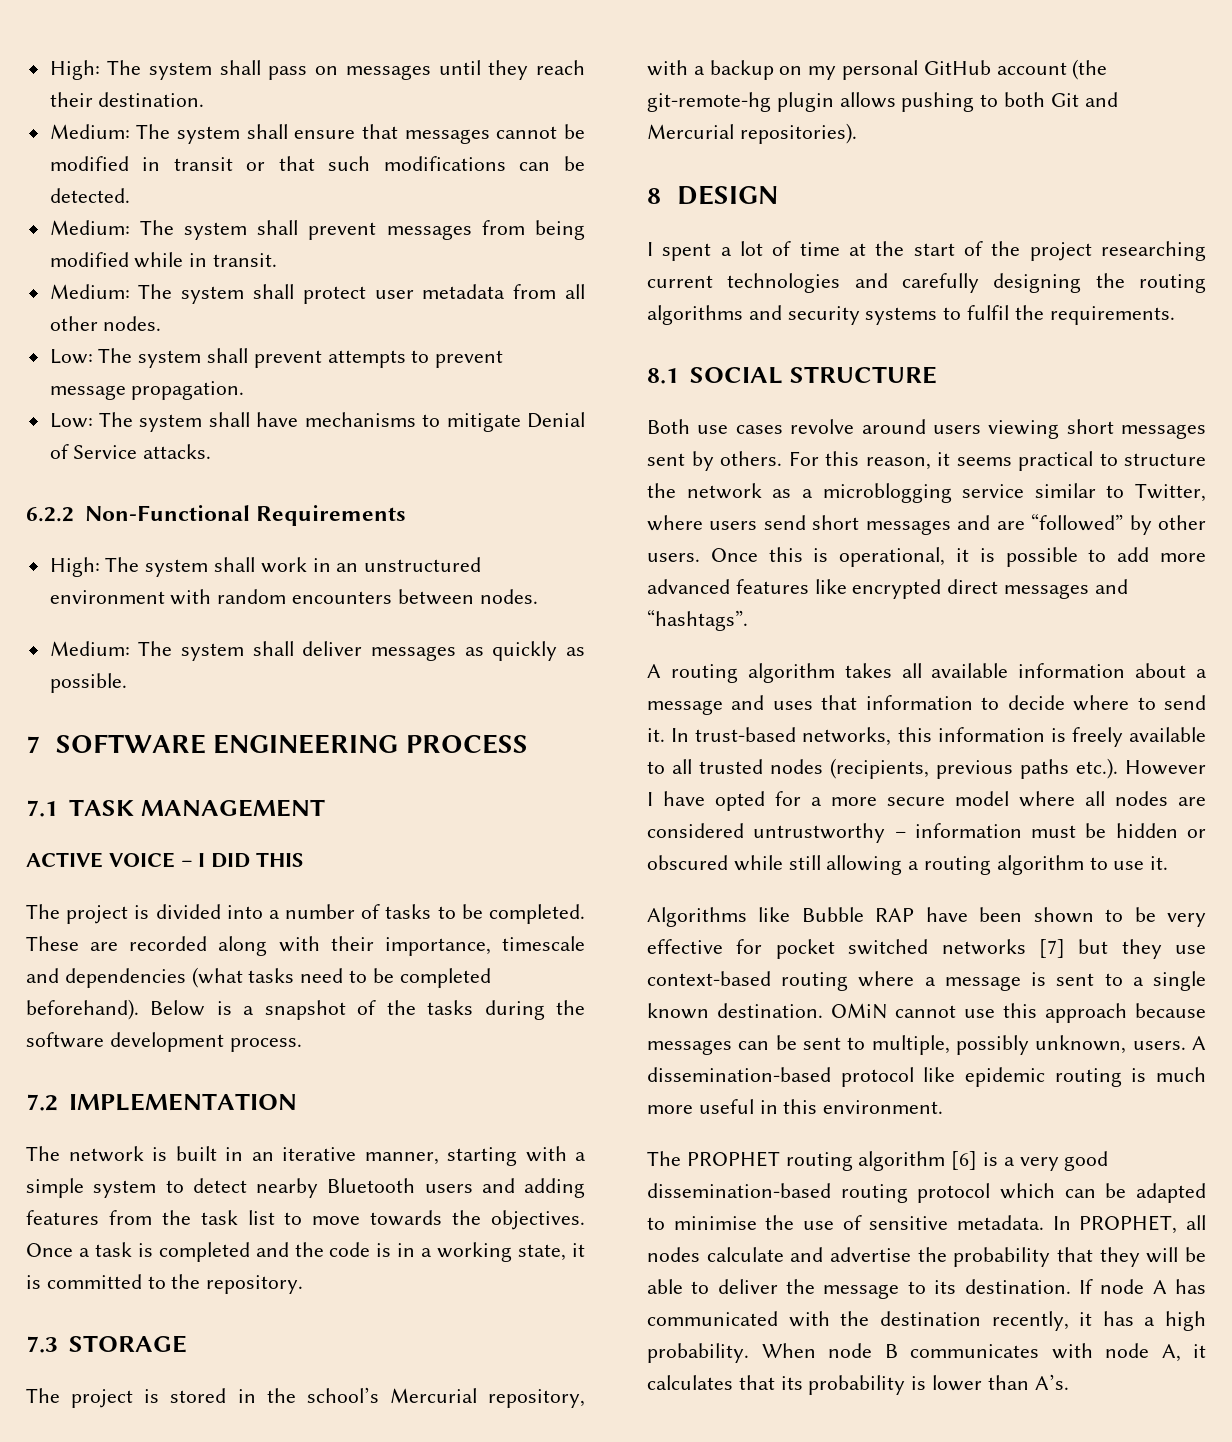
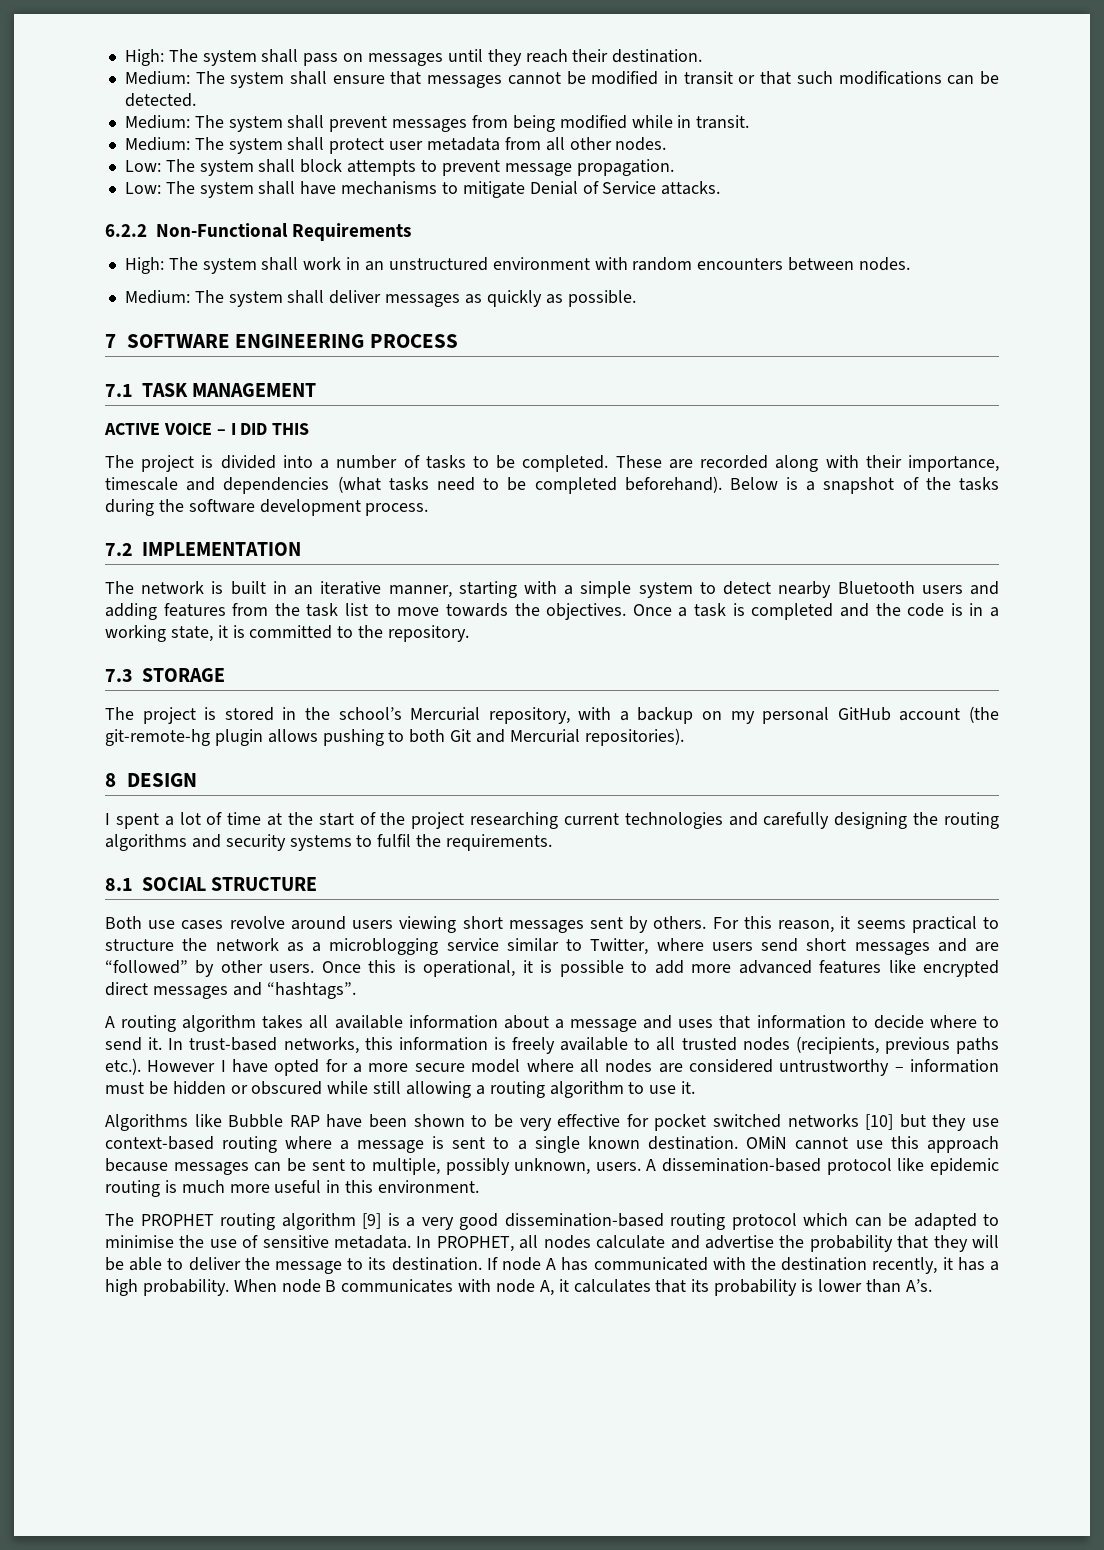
- Low: The system shall prevent attempts to prevent message propagation.
+ Low: The system shall block attempts to prevent message propagation.
- Algorithms like Bubble RAP have been shown to be very effective for pocket switched networks [7] but they use context-based routing where a message is sent to a single known destination.
+ Algorithms like Bubble RAP have been shown to be very effective for pocket switched networks [10] but they use context-based routing where a message is sent to a single known destination.
- The PROPHET routing algorithm [6] is a very good dissemination-based routing protocol which can be adapted to minimise the use of sensitive metadata.
+ The PROPHET routing algorithm [9] is a very good dissemination-based routing protocol which can be adapted to minimise the use of sensitive metadata.

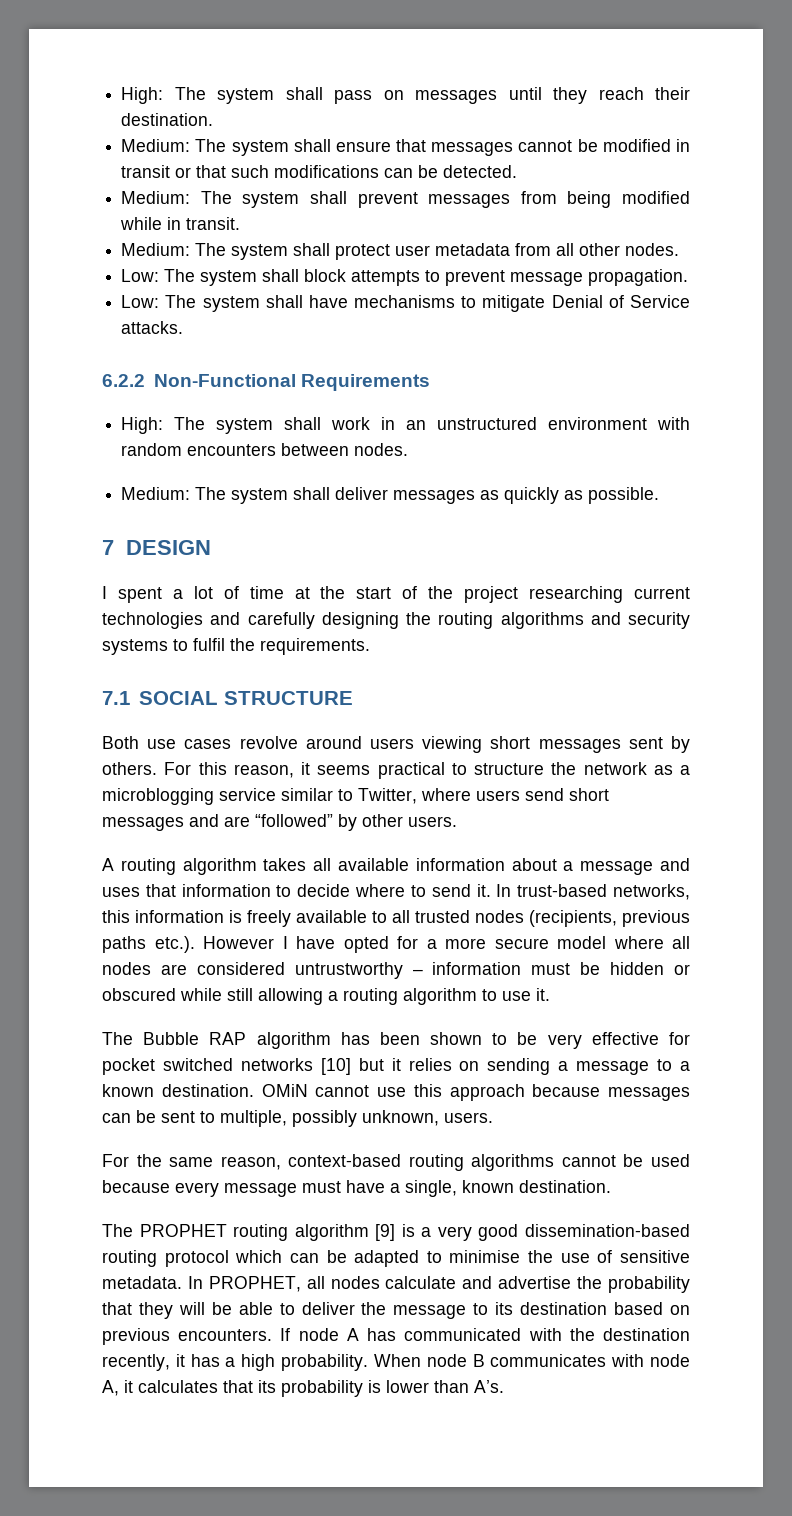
- 7 SOFTWARE ENGINEERING PROCESS
- 7.1 TASK MANAGEMENT
- ACTIVE VOICE – I DID THIS
- The project is divided into a number of tasks to be completed. These are recorded along with their importance, timescale and dependencies (what tasks need to be completed beforehand). Below is a snapshot of the tasks during the software development process.
- 7.2 IMPLEMENTATION
- The network is built in an iterative manner, starting with a simple system to detect nearby Bluetooth users and adding features from the task list to move towards the objectives. Once a task is completed and the code is in a working state, it is committed to the repository.
- 7.3 STORAGE
- The project is stored in the school’s Mercurial repository, with a backup on my personal GitHub account (the git-remote-hg plugin allows pushing to both Git and Mercurial repositories).
- 8 DESIGN
+ 7 DESIGN
- 8.1 SOCIAL STRUCTURE
+ 7.1 SOCIAL STRUCTURE
- Once this is operational, it is possible to add more advanced features like encrypted direct messages and “hashtags”.
- Algorithms like Bubble RAP have been shown to be very effective for pocket switched networks [10] but they use context-based routing where a message is sent to a single known destination.
+ The Bubble RAP algorithm has been shown to be very effective for pocket switched networks [10] but it relies on sending a message to a known destination.
- OMiN cannot use this approach because messages can be sent to multiple, possibly unknown, users. A dissemination-based protocol like epidemic routing is much more useful in this environment.
+ OMiN cannot use this approach because messages can be sent to multiple, possibly unknown, users.
+ For the same reason, context-based routing algorithms cannot be used because every message must have a single, known destination.
- In PROPHET, all nodes calculate and advertise the probability that they will be able to deliver the message to its destination.
+ In PROPHET, all nodes calculate and advertise the probability that they will be able to deliver the message to its destination based on previous encounters.

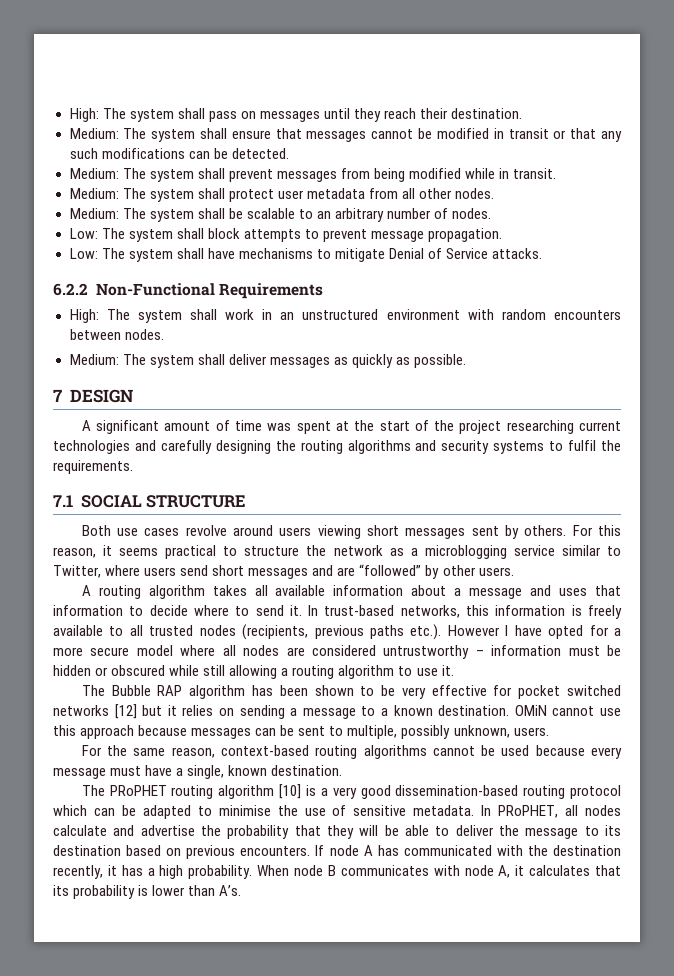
- Medium: The system shall ensure that messages cannot be modified in transit or that such modifications can be detected.
+ Medium: The system shall ensure that messages cannot be modified in transit or that any such modifications can be detected.
+ Medium: The system shall be scalable to an arbitrary number of nodes.
- I spent a lot of time at the start of the project researching current technologies and carefully designing the routing algorithms and security systems to fulfil the requirements.
+ A significant amount of time was spent at the start of the project researching current technologies and carefully designing the routing algorithms and security systems to fulfil the requirements.
- The Bubble RAP algorithm has been shown to be very effective for pocket switched networks [10] but it relies on sending a message to a known destination.
+ The Bubble RAP algorithm has been shown to be very effective for pocket switched networks [12] but it relies on sending a message to a known destination.
- The PROPHET routing algorithm [9] is a very good dissemination-based routing protocol which can be adapted to minimise the use of sensitive metadata.
+ The PRoPHET routing algorithm [10] is a very good dissemination-based routing protocol which can be adapted to minimise the use of sensitive metadata.
- In PROPHET, all nodes calculate and advertise the probability that they will be able to deliver the message to its destination based on previous encounters.
+ In PRoPHET, all nodes calculate and advertise the probability that they will be able to deliver the message to its destination based on previous encounters.

